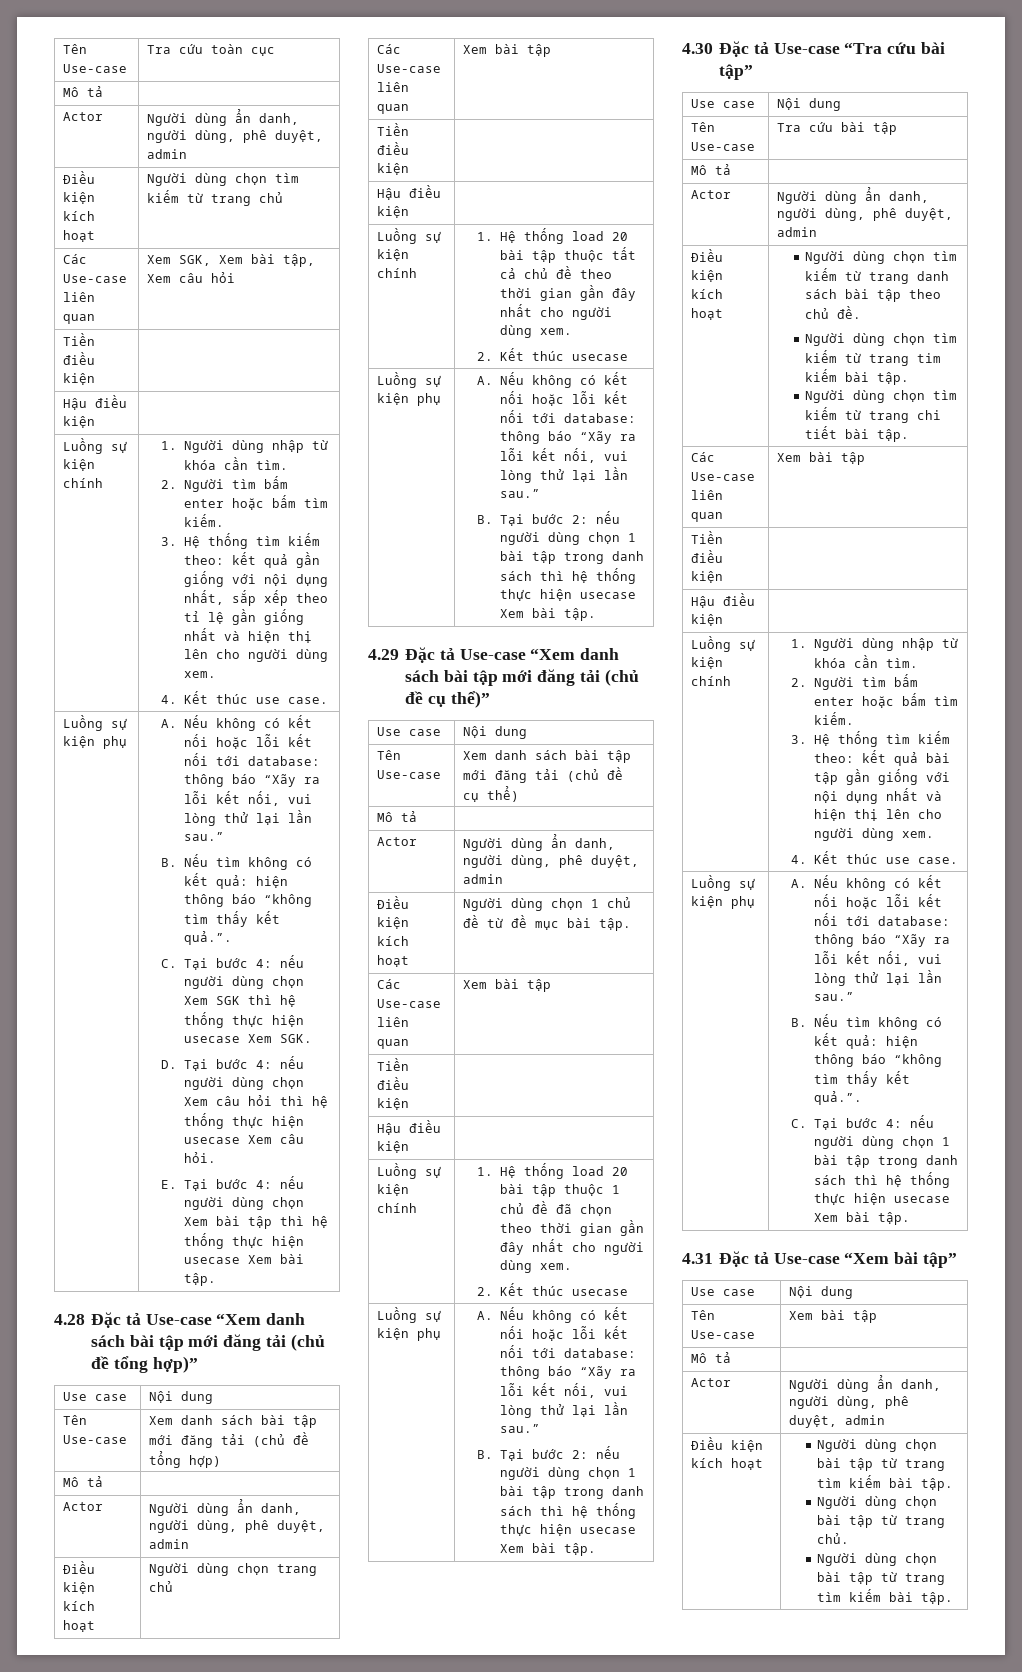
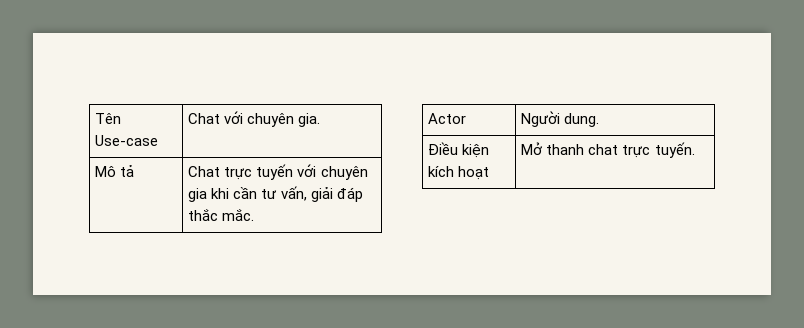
- Tên Use-case | Tra cứu toàn cục
- Mô tả |
- Actor | Người dùng ẩn danh, người dùng, phê duyệt, admin
- Điều kiện kích hoạt | Người dùng chọn tìm kiếm từ trang chủ
- Các Use-case liên quan | Xem SGK, Xem bài tập, Xem câu hỏi
- Tiền điều kiện |
- Hậu điều kiện |
- Luồng sự kiện chính | 1. Người dùng nhập từ khóa cần tìm.
- 2. Người tìm bấm enter hoặc bấm tìm kiếm.
- 3. Hệ thống tìm kiếm theo: kết quả gần giống với nội dụng nhất, sắp xếp theo tỉ lệ gần giống nhất và hiện thị lên cho người dùng xem.
- 4. Kết thúc use case.
- Luồng sự kiện phụ | A. Nếu không có kết nối hoặc lỗi kết nối tới database: thông báo “Xãy ra lỗi kết nối, vui lòng thử lại lần sau.”
- B. Nếu tìm không có kết quả: hiện thông báo “không tìm thấy kết quả.”.
- C. Tại bước 4: nếu người dùng chọn Xem SGK thì hệ thống thực hiện usecase Xem SGK.
- D. Tại bước 4: nếu người dùng chọn Xem câu hỏi thì hệ thống thực hiện usecase Xem câu hỏi.
- E. Tại bước 4: nếu người dùng chọn Xem bài tập thì hệ thống thực hiện usecase Xem bài tập.
- 4.28 Đặc tả Use-case “Xem danh sách bài tập mới đăng tải (chủ đề tổng hợp)”
- Use case | Nội dung
- Tên Use-case | Xem danh sách bài tập mới đăng tải (chủ đề tổng hợp)
- Mô tả |
- Actor | Người dùng ẩn danh, người dùng, phê duyệt, admin
- Điều kiện kích hoạt | Người dùng chọn trang chủ
- Các Use-case liên quan | Xem bài tập
- Tiền điều kiện |
- Hậu điều kiện |
- Luồng sự kiện chính | 1. Hệ thống load 20 bài tập thuộc tất cả chủ đề theo thời gian gần đây nhất cho người dùng xem.
- 2. Kết thúc usecase
- Luồng sự kiện phụ | A. Nếu không có kết nối hoặc lỗi kết nối tới database: thông báo “Xãy ra lỗi kết nối, vui lòng thử lại lần sau.”
- B. Tại bước 2: nếu người dùng chọn 1 bài tập trong danh sách thì hệ thống thực hiện usecase Xem bài tập.
- 4.29 Đặc tả Use-case “Xem danh sách bài tập mới đăng tải (chủ đề cụ thể)”
- Use case | Nội dung
- Tên Use-case | Xem danh sách bài tập mới đăng tải (chủ đề cụ thể)
- Mô tả |
- Actor | Người dùng ẩn danh, người dùng, phê duyệt, admin
- Điều kiện kích hoạt | Người dùng chọn 1 chủ đề từ đề mục bài tập.
- Các Use-case liên quan | Xem bài tập
- Tiền điều kiện |
- Hậu điều kiện |
- Luồng sự kiện chính | 1. Hệ thống load 20 bài tập thuộc 1 chủ đề đã chọn theo thời gian gần đây nhất cho người dùng xem.
- 2. Kết thúc usecase
- Luồng sự kiện phụ | A. Nếu không có kết nối hoặc lỗi kết nối tới database: thông báo “Xãy ra lỗi kết nối, vui lòng thử lại lần sau.”
- B. Tại bước 2: nếu người dùng chọn 1 bài tập trong danh sách thì hệ thống thực hiện usecase Xem bài tập.
- 4.30 Đặc tả Use-case “Tra cứu bài tập”
- Use case | Nội dung
- Tên Use-case | Tra cứu bài tập
- Mô tả |
- Actor | Người dùng ẩn danh, người dùng, phê duyệt, admin
- Điều kiện kích hoạt | Người dùng chọn tìm kiếm từ trang danh sách bài tập theo chủ đề.
- Người dùng chọn tìm kiếm từ trang tim kiếm bài tập.
- Người dùng chọn tìm kiếm từ trang chi tiết bài tập.
- Các Use-case liên quan | Xem bài tập
- Tiền điều kiện |
- Hậu điều kiện |
- Luồng sự kiện chính | 1. Người dùng nhập từ khóa cần tìm.
- 2. Người tìm bấm enter hoặc bấm tìm kiếm.
- 3. Hệ thống tìm kiếm theo: kết quả bài tập gần giống với nội dụng nhất và hiện thị lên cho người dùng xem.
- 4. Kết thúc use case.
- Luồng sự kiện phụ | A. Nếu không có kết nối hoặc lỗi kết nối tới database: thông báo “Xãy ra lỗi kết nối, vui lòng thử lại lần sau.”
- B. Nếu tìm không có kết quả: hiện thông báo “không tìm thấy kết quả.”.
- C. Tại bước 4: nếu người dùng chọn 1 bài tập trong danh sách thì hệ thống thực hiện usecase Xem bài tập.
- 4.31 Đặc tả Use-case “Xem bài tập”
- Use case | Nội dung
- Tên Use-case | Xem bài tập
- Mô tả |
- Actor | Người dùng ẩn danh, người dùng, phê duyệt, admin
- Điều kiện kích hoạt | Người dùng chọn bài tập từ trang tìm kiếm bài tập.
- Người dùng chọn bài tập từ trang chủ.
- Người dùng chọn bài tập từ trang tìm kiếm bài tập.
+ Tên Use-case | Chat với chuyên gia.
+ Mô tả | Chat trực tuyến với chuyên gia khi cần tư vấn, giải đáp thắc mắc.
+ Actor | Người dung.
+ Điều kiện kích hoạt | Mở thanh chat trực tuyến.

